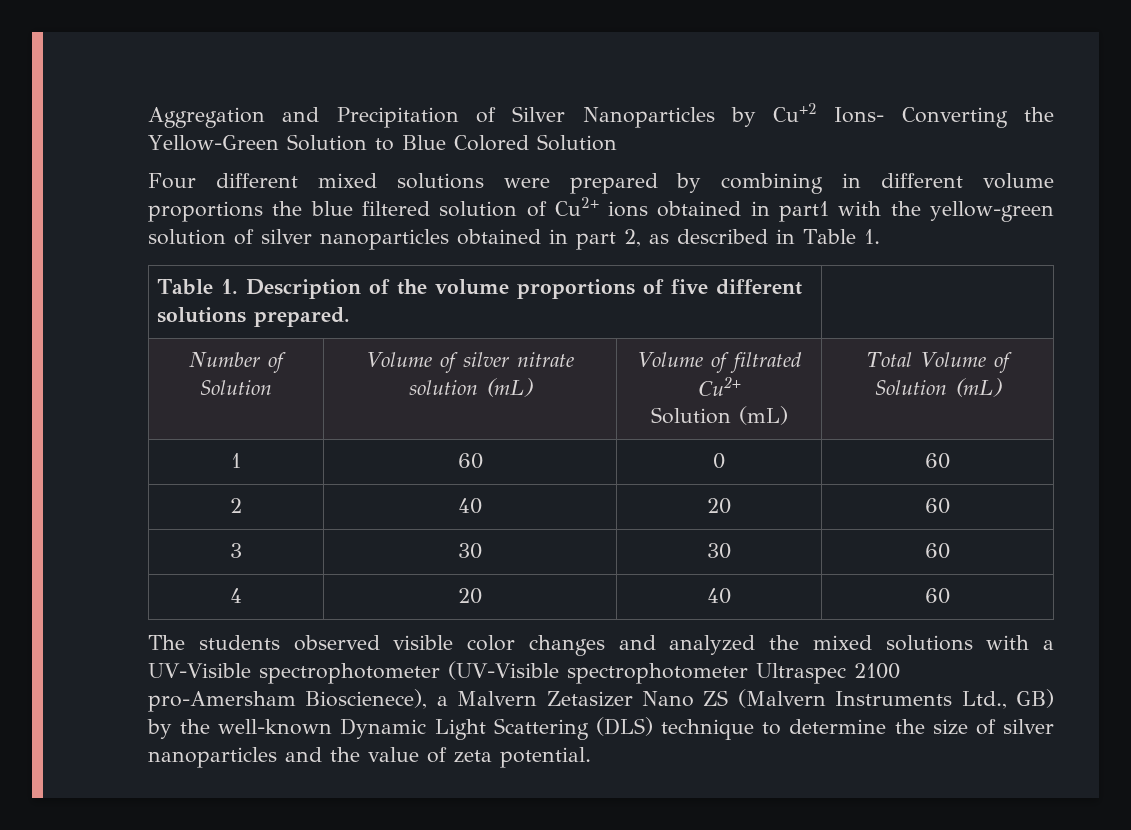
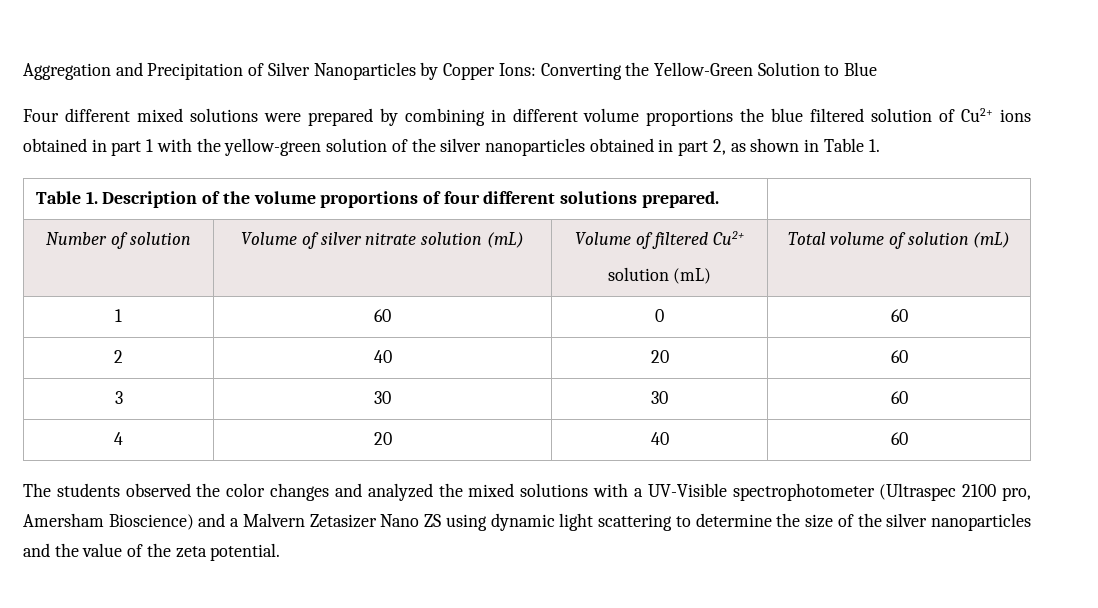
- Aggregation and Precipitation of Silver Nanoparticles by Cu+2 Ions- Converting the Yellow-Green Solution to Blue Colored Solution
+ Aggregation and Precipitation of Silver Nanoparticles by Copper Ions: Converting the Yellow-Green Solution to Blue
- Four different mixed solutions were prepared by combining in different volume proportions the blue filtered solution of Cu2+ ions obtained in part1 with the yellow-green solution of silver nanoparticles obtained in part 2, as described in Table 1.
+ Four different mixed solutions were prepared by combining in different volume proportions the blue filtered solution of Cu2+ ions obtained in part 1 with the yellow-green solution of the silver nanoparticles obtained in part 2, as shown in Table 1.
- Table 1. Description of the volume proportions of five different solutions prepared. |
+ Table 1. Description of the volume proportions of four different solutions prepared. |
- Number of Solution | Volume of silver nitrate solution (mL) | Volume of filtrated Cu2+
- Solution (mL) | Total Volume of Solution (mL)
+ Number of solution | Volume of silver nitrate solution (mL) | Volume of filtered Cu2+
+ solution (mL) | Total volume of solution (mL)
- The students observed visible color changes and analyzed the mixed solutions with a UV-Visible spectrophotometer (UV-Visible spectrophotometer Ultraspec 2100 pro-Amersham Bioscienece), a Malvern Zetasizer Nano ZS (Malvern Instruments Ltd., GB) by the well-known Dynamic Light Scattering (DLS) technique to determine the size of silver nanoparticles and the value of zeta potential.
+ The students observed the color changes and analyzed the mixed solutions with a UV-Visible spectrophotometer (Ultraspec 2100 pro, Amersham Bioscience) and a Malvern Zetasizer Nano ZS using dynamic light scattering to determine the size of the silver nanoparticles and the value of the zeta potential.

